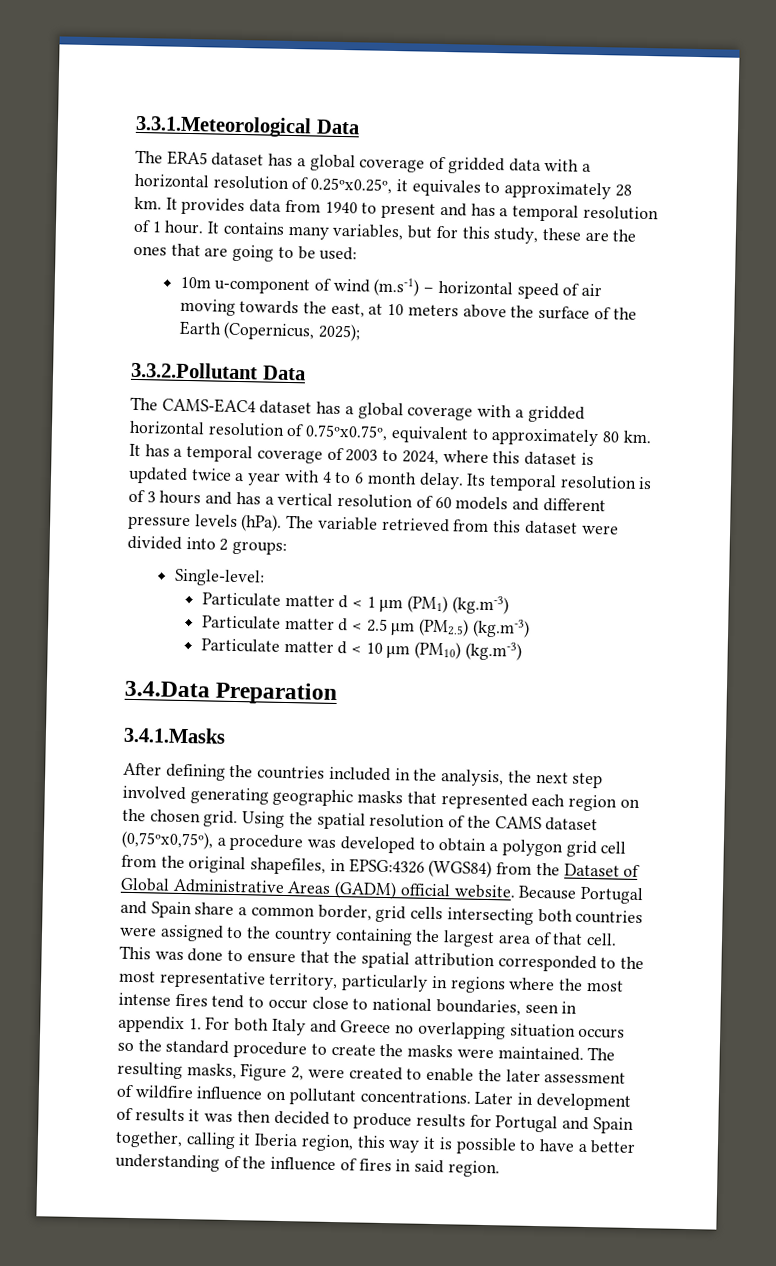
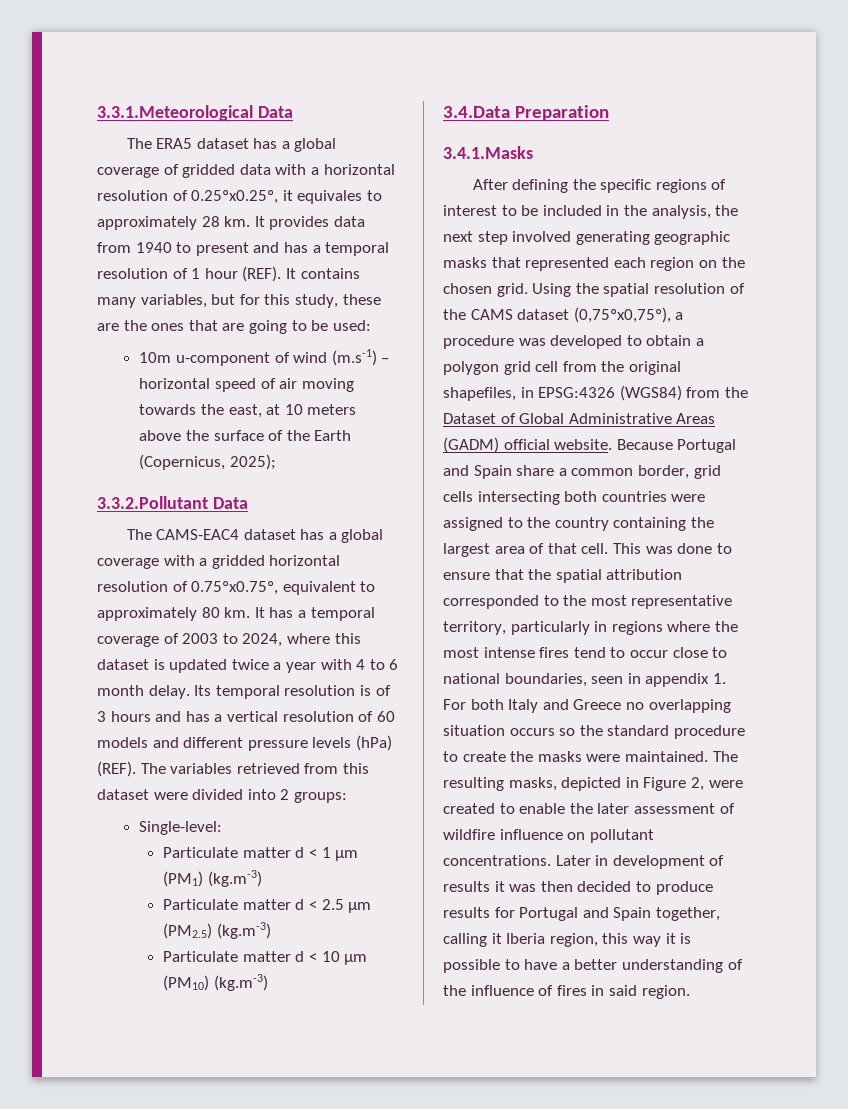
- It provides data from 1940 to present and has a temporal resolution of 1 hour.
+ It provides data from 1940 to present and has a temporal resolution of 1 hour (REF).
- Its temporal resolution is of 3 hours and has a vertical resolution of 60 models and different pressure levels (hPa). The variable retrieved from this dataset were divided into 2 groups:
+ Its temporal resolution is of 3 hours and has a vertical resolution of 60 models and different pressure levels (hPa) (REF). The variables retrieved from this dataset were divided into 2 groups:
- After defining the countries included in the analysis, the next step involved generating geographic masks that represented each region on the chosen grid.
+ After defining the specific regions of interest to be included in the analysis, the next step involved generating geographic masks that represented each region on the chosen grid.
- The resulting masks, Figure 2, were created to enable the later assessment of wildfire influence on pollutant concentrations.
+ The resulting masks, depicted in Figure 2, were created to enable the later assessment of wildfire influence on pollutant concentrations.

